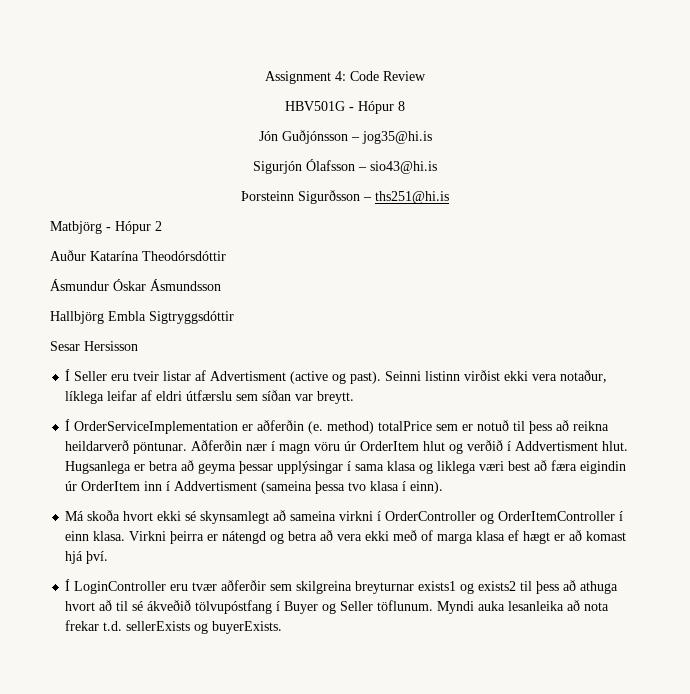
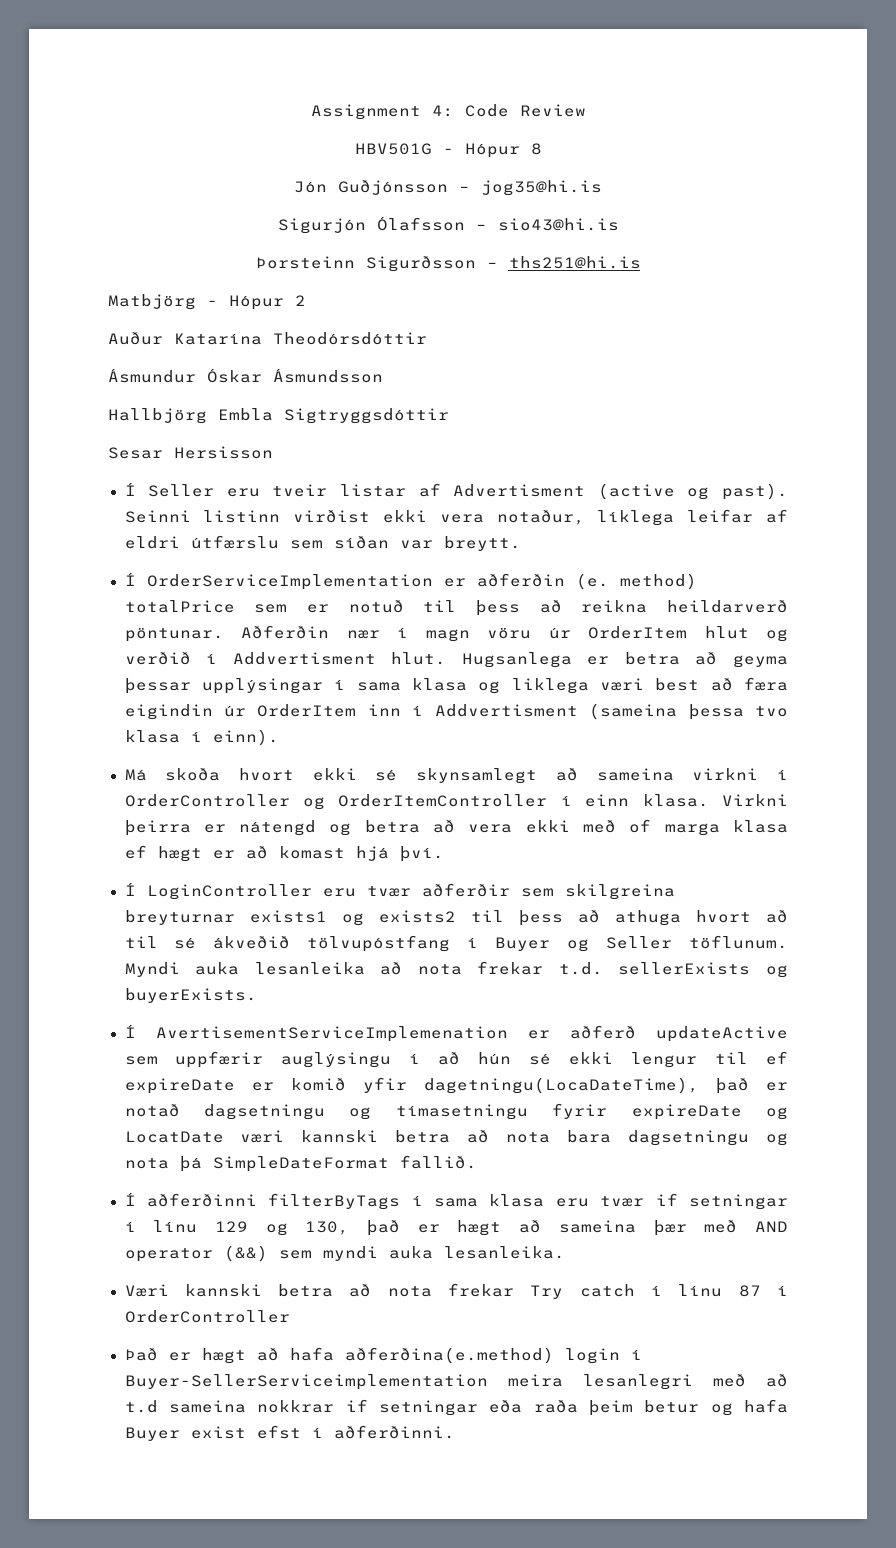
+ Í AvertisementServiceImplemenation er aðferð updateActive sem uppfærir auglýsingu í að hún sé ekki lengur til ef expireDate er komið yfir dagetningu(LocaDateTime), það er notað dagsetningu og tímasetningu fyrir expireDate og LocatDate væri kannski betra að nota bara dagsetningu og nota þá SimpleDateFormat fallið.
+ Í aðferðinni filterByTags í sama klasa eru tvær if setningar í línu 129 og 130, það er hægt að sameina þær með AND operator (&&) sem myndi auka lesanleika.
+ Væri kannski betra að nota frekar Try catch í línu 87 í OrderController
+ Það er hægt að hafa aðferðina(e.method) login í Buyer-SellerServiceimplementation meira lesanlegri með að t.d sameina nokkrar if setningar eða raða þeim betur og hafa Buyer exist efst í aðferðinni.

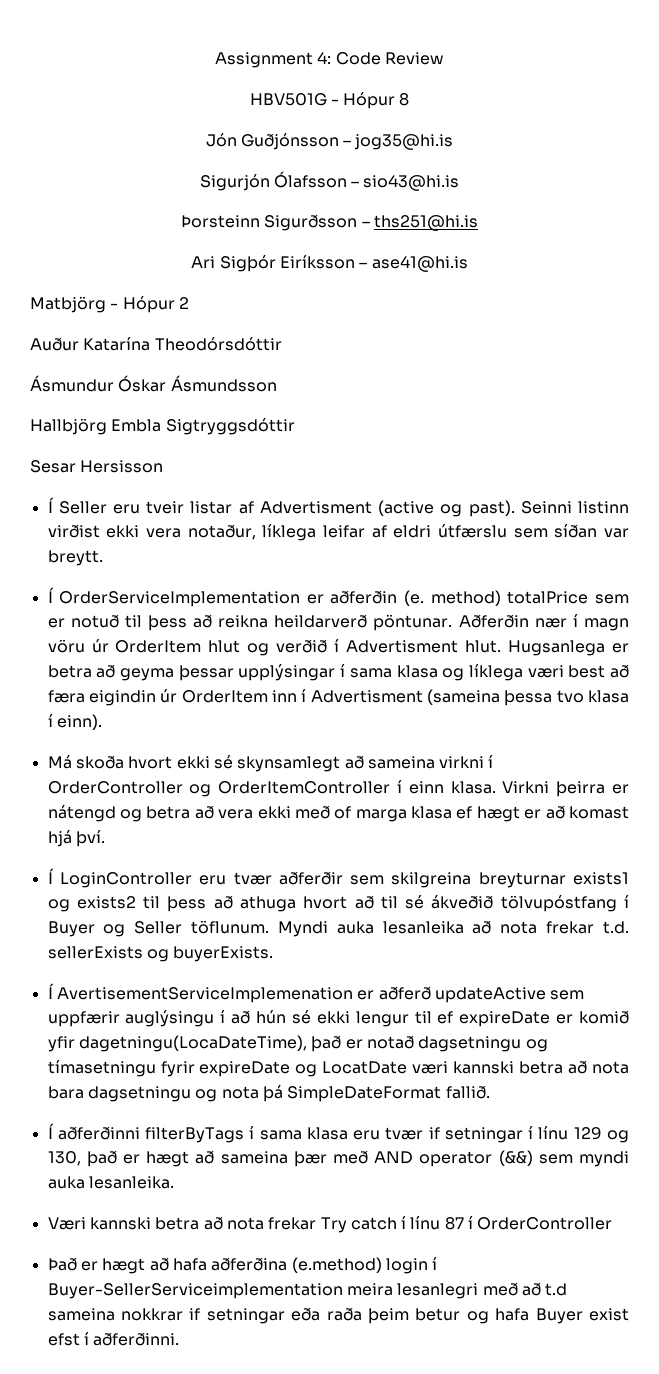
+ Ari Sigþór Eiríksson – ase41@hi.is
- Aðferðin nær í magn vöru úr OrderItem hlut og verðið í Addvertisment hlut.
+ Aðferðin nær í magn vöru úr OrderItem hlut og verðið í Advertisment hlut.
- Hugsanlega er betra að geyma þessar upplýsingar í sama klasa og liklega væri best að færa eigindin úr OrderItem inn í Addvertisment (sameina þessa tvo klasa í einn).
+ Hugsanlega er betra að geyma þessar upplýsingar í sama klasa og líklega væri best að færa eigindin úr OrderItem inn í Advertisment (sameina þessa tvo klasa í einn).
- Það er hægt að hafa aðferðina(e.method) login í Buyer-SellerServiceimplementation meira lesanlegri með að t.d sameina nokkrar if setningar eða raða þeim betur og hafa Buyer exist efst í aðferðinni.
+ Það er hægt að hafa aðferðina (e.method) login í Buyer-SellerServiceimplementation meira lesanlegri með að t.d sameina nokkrar if setningar eða raða þeim betur og hafa Buyer exist efst í aðferðinni.

